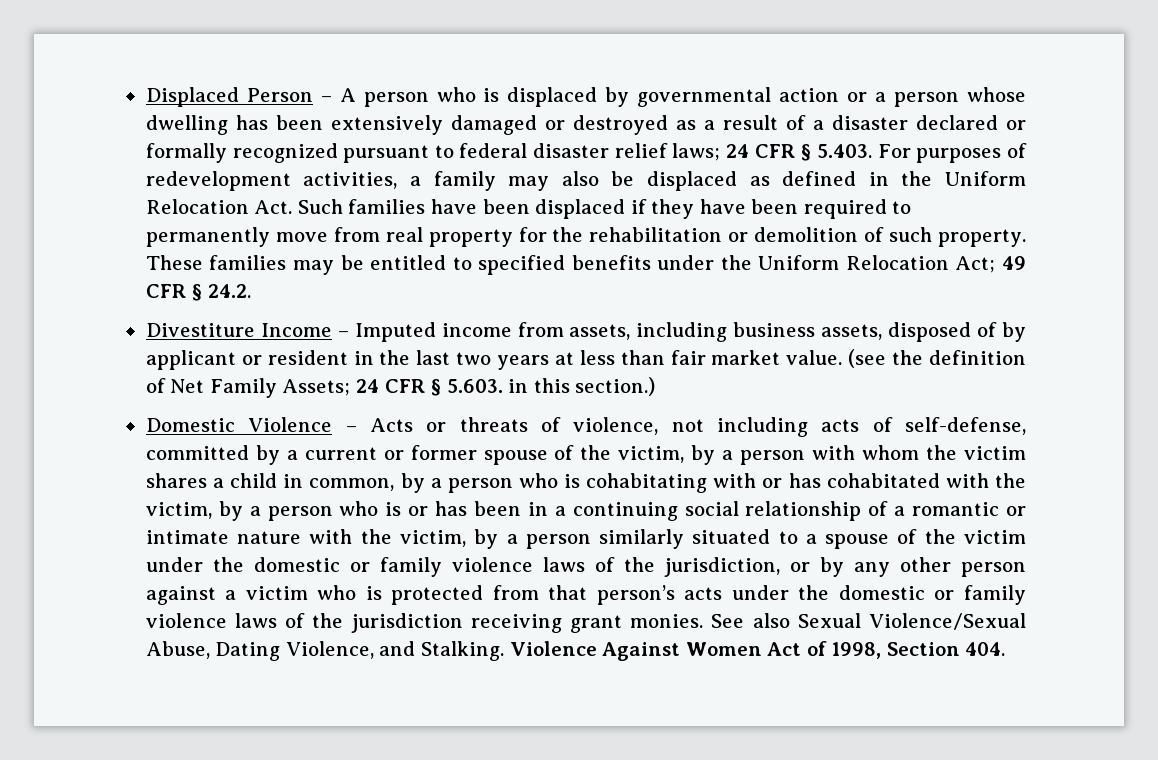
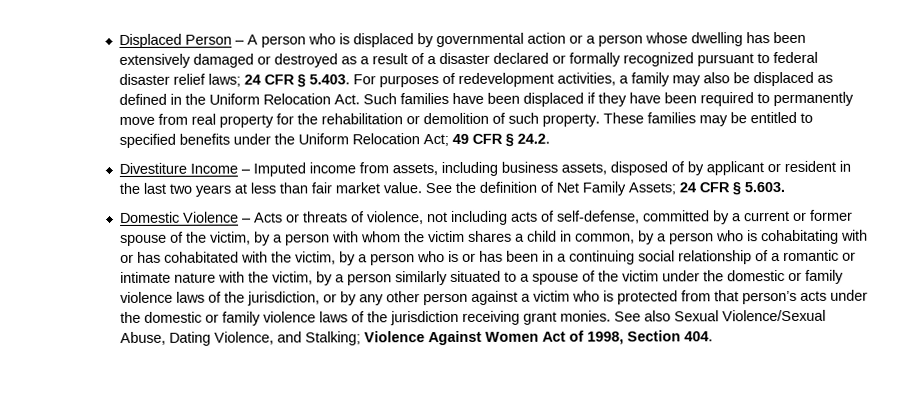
- (see the definition of Net Family Assets; 24 CFR § 5.603. in this section.)
+ See the definition of Net Family Assets; 24 CFR § 5.603.
- See also Sexual Violence/Sexual Abuse, Dating Violence, and Stalking. Violence Against Women Act of 1998, Section 404.
+ See also Sexual Violence/Sexual Abuse, Dating Violence, and Stalking; Violence Against Women Act of 1998, Section 404.

